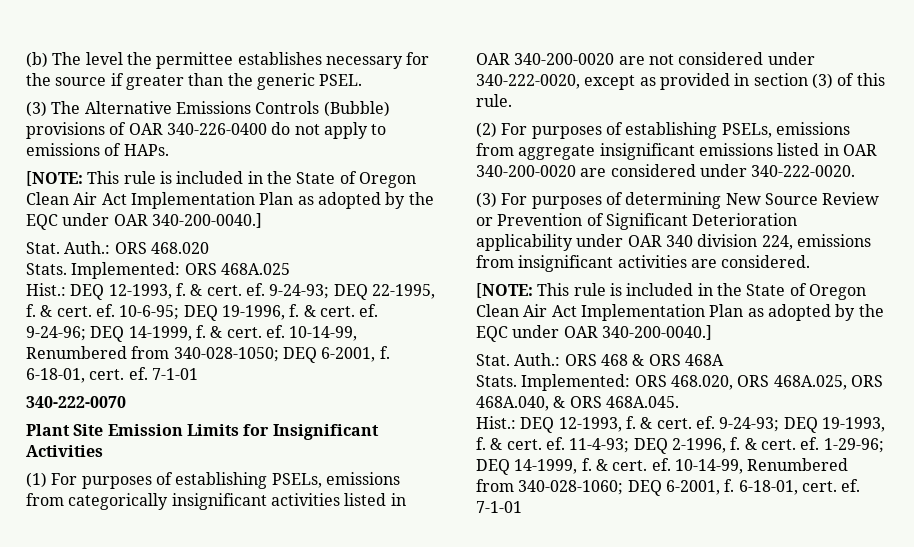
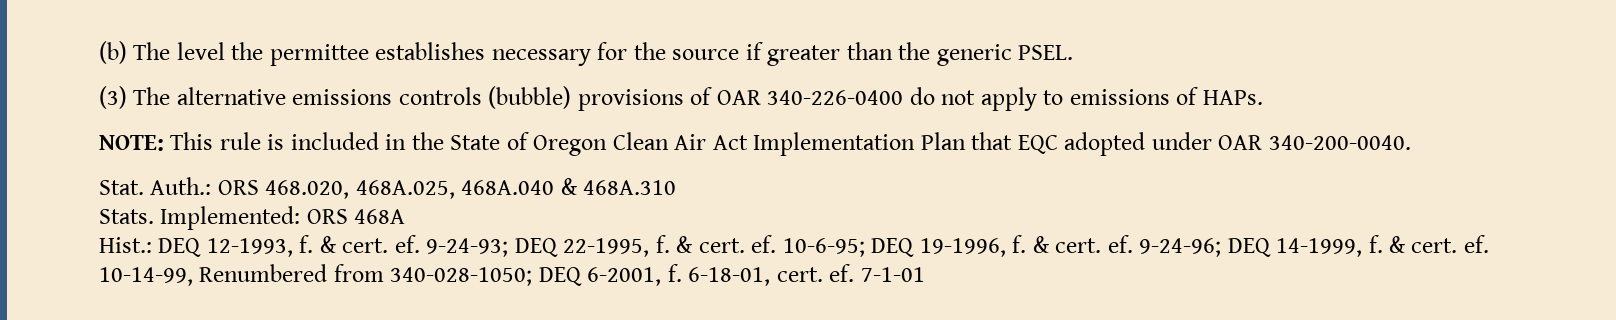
- (3) The Alternative Emissions Controls (Bubble) provisions of OAR 340-226-0400 do not apply to emissions of HAPs.
- [NOTE: This rule is included in the State of Oregon Clean Air Act Implementation Plan as adopted by the EQC under OAR 340-200-0040.]
- Stat. Auth.: ORS 468.020
- Stats. Implemented: ORS 468A.025
+ (3) The alternative emissions controls (bubble) provisions of OAR 340-226-0400 do not apply to emissions of HAPs.
+ NOTE: This rule is included in the State of Oregon Clean Air Act Implementation Plan that EQC adopted under OAR 340-200-0040.
+ Stat. Auth.: ORS 468.020, 468A.025, 468A.040 & 468A.310
+ Stats. Implemented: ORS 468A
- 340-222-0070
- Plant Site Emission Limits for Insignificant Activities
- (1) For purposes of establishing PSELs, emissions from categorically insignificant activities listed in OAR 340-200-0020 are not considered under 340-222-0020, except as provided in section (3) of this rule.
- (2) For purposes of establishing PSELs, emissions from aggregate insignificant emissions listed in OAR 340-200-0020 are considered under 340-222-0020.
- (3) For purposes of determining New Source Review or Prevention of Significant Deterioration applicability under OAR 340 division 224, emissions from insignificant activities are considered.
- [NOTE: This rule is included in the State of Oregon Clean Air Act Implementation Plan as adopted by the EQC under OAR 340-200-0040.]
- Stat. Auth.: ORS 468 & ORS 468A
- Stats. Implemented: ORS 468.020, ORS 468A.025, ORS 468A.040, & ORS 468A.045.
- Hist.: DEQ 12-1993, f. & cert. ef. 9-24-93; DEQ 19-1993, f. & cert. ef. 11-4-93; DEQ 2-1996, f. & cert. ef. 1-29-96; DEQ 14-1999, f. & cert. ef. 10-14-99, Renumbered from 340-028-1060; DEQ 6-2001, f. 6-18-01, cert. ef. 7-1-01

